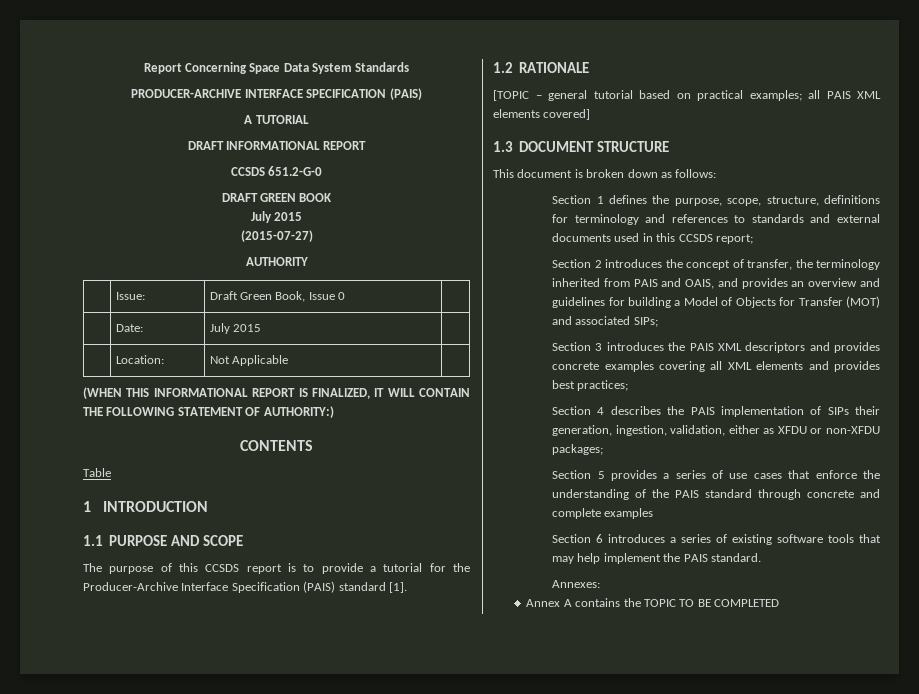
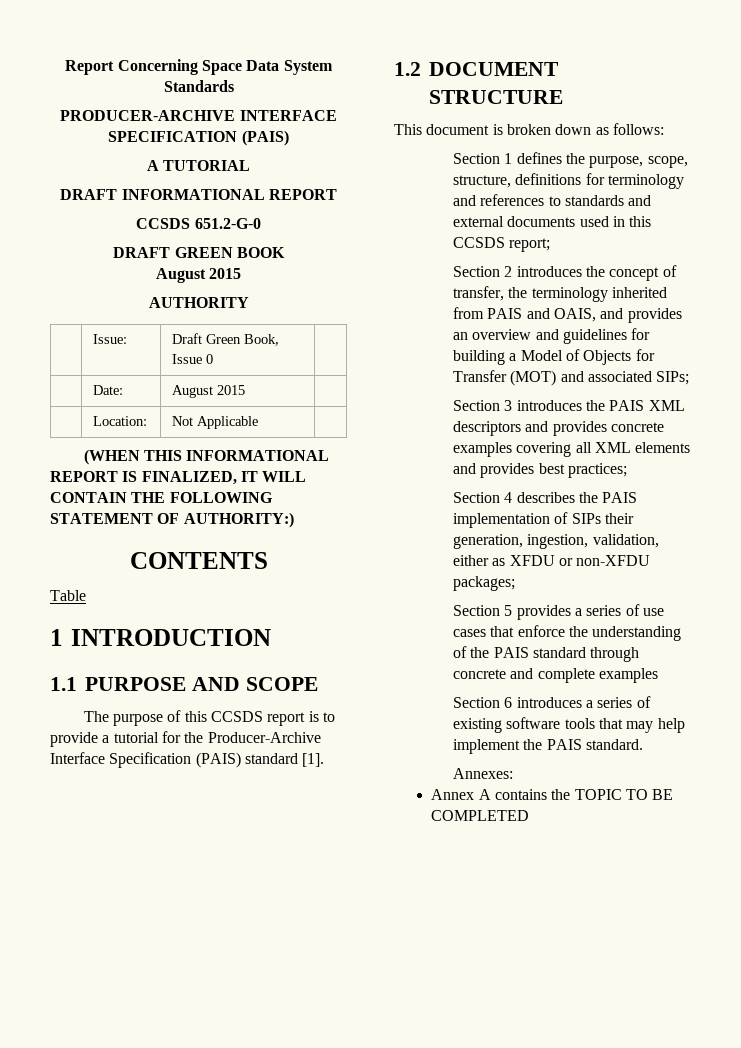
  DRAFT GREEN BOOK
- July 2015
- (2015-07-27)
+ August 2015
- | Date: | July 2015 |
+ | Date: | August 2015 |
- 1.2 RATIONALE
- [TOPIC – general tutorial based on practical examples; all PAIS XML elements covered]
- 1.3 DOCUMENT STRUCTURE
+ 1.2 DOCUMENT STRUCTURE

